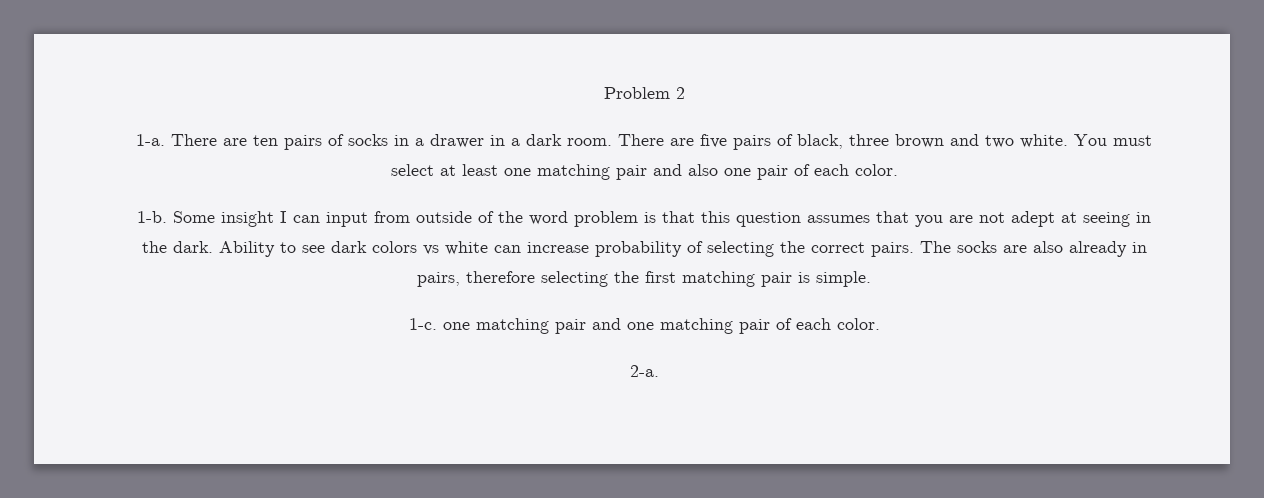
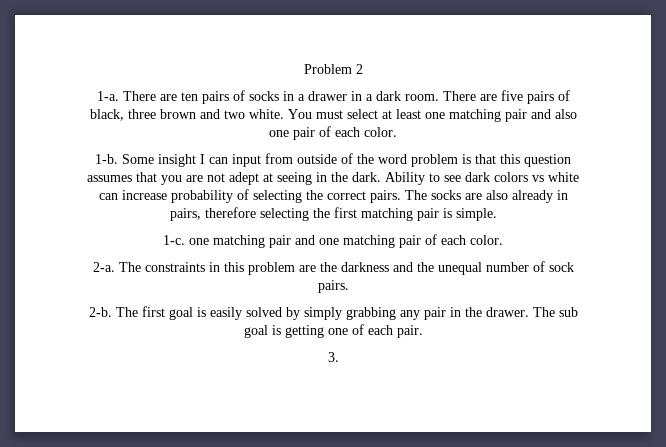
+ The constraints in this problem are the darkness and the unequal number of sock pairs.
+ 2-b. The first goal is easily solved by simply grabbing any pair in the drawer. The sub goal is getting one of each pair.
+ 3.

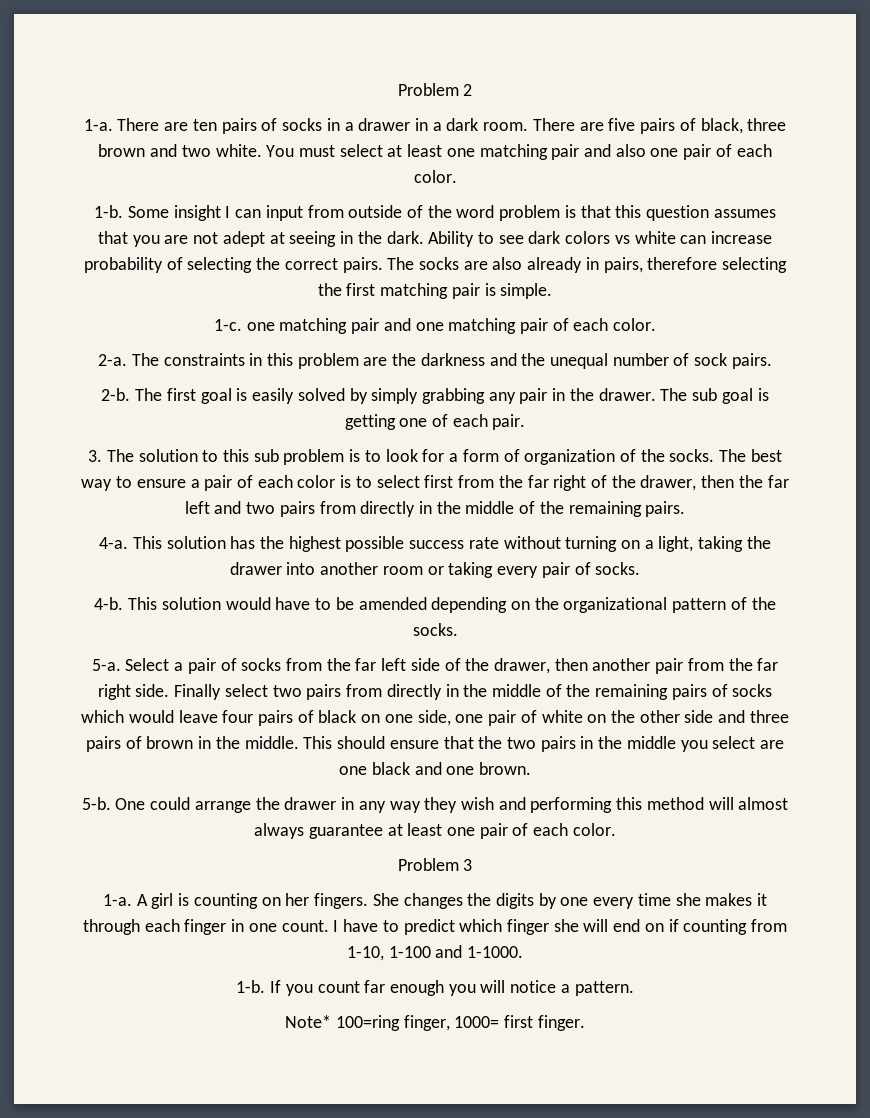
- 3.
+ 3. The solution to this sub problem is to look for a form of organization of the socks. The best way to ensure a pair of each color is to select first from the far right of the drawer, then the far left and two pairs from directly in the middle of the remaining pairs.
+ 4-a. This solution has the highest possible success rate without turning on a light, taking the drawer into another room or taking every pair of socks.
+ 4-b. This solution would have to be amended depending on the organizational pattern of the socks.
+ 5-a. Select a pair of socks from the far left side of the drawer, then another pair from the far right side. Finally select two pairs from directly in the middle of the remaining pairs of socks which would leave four pairs of black on one side, one pair of white on the other side and three pairs of brown in the middle. This should ensure that the two pairs in the middle you select are one black and one brown.
+ 5-b. One could arrange the drawer in any way they wish and performing this method will almost always guarantee at least one pair of each color.
+ Problem 3
+ 1-a. A girl is counting on her fingers. She changes the digits by one every time she makes it through each finger in one count. I have to predict which finger she will end on if counting from 1-10, 1-100 and 1-1000.
+ 1-b. If you count far enough you will notice a pattern.
+ Note* 100=ring finger, 1000= first finger.

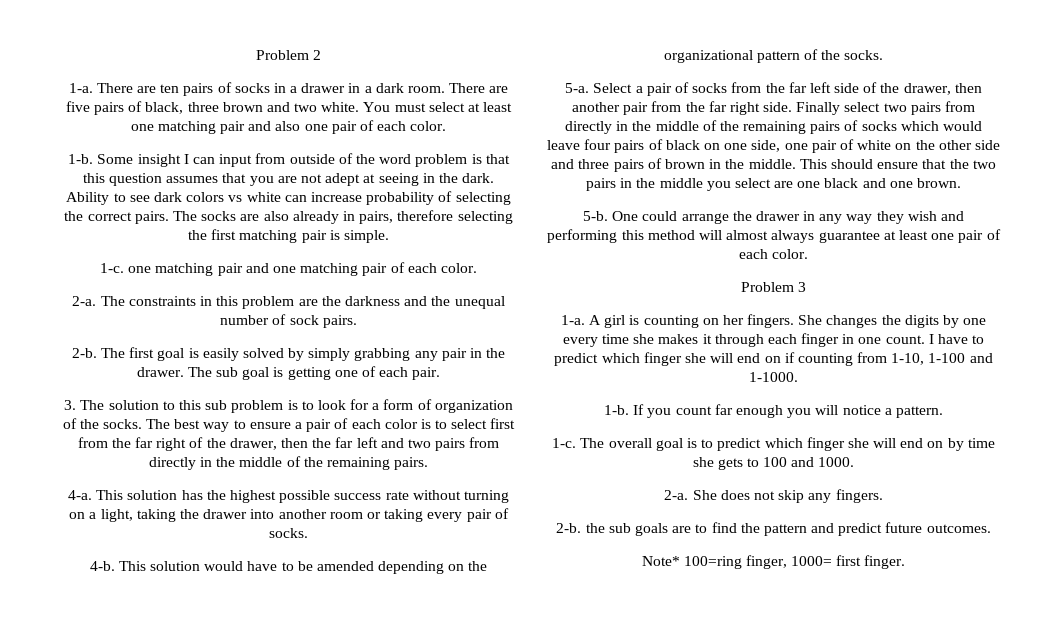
+ 1-c. The overall goal is to predict which finger she will end on by time she gets to 100 and 1000.
+ 2-a. She does not skip any fingers.
+ 2-b. the sub goals are to find the pattern and predict future outcomes.

